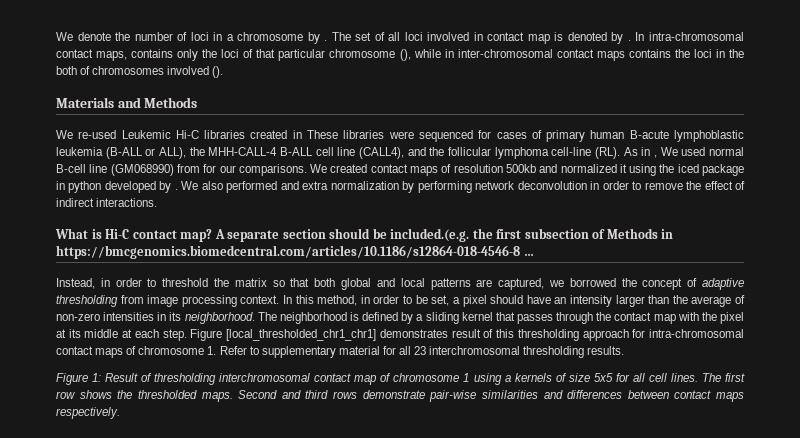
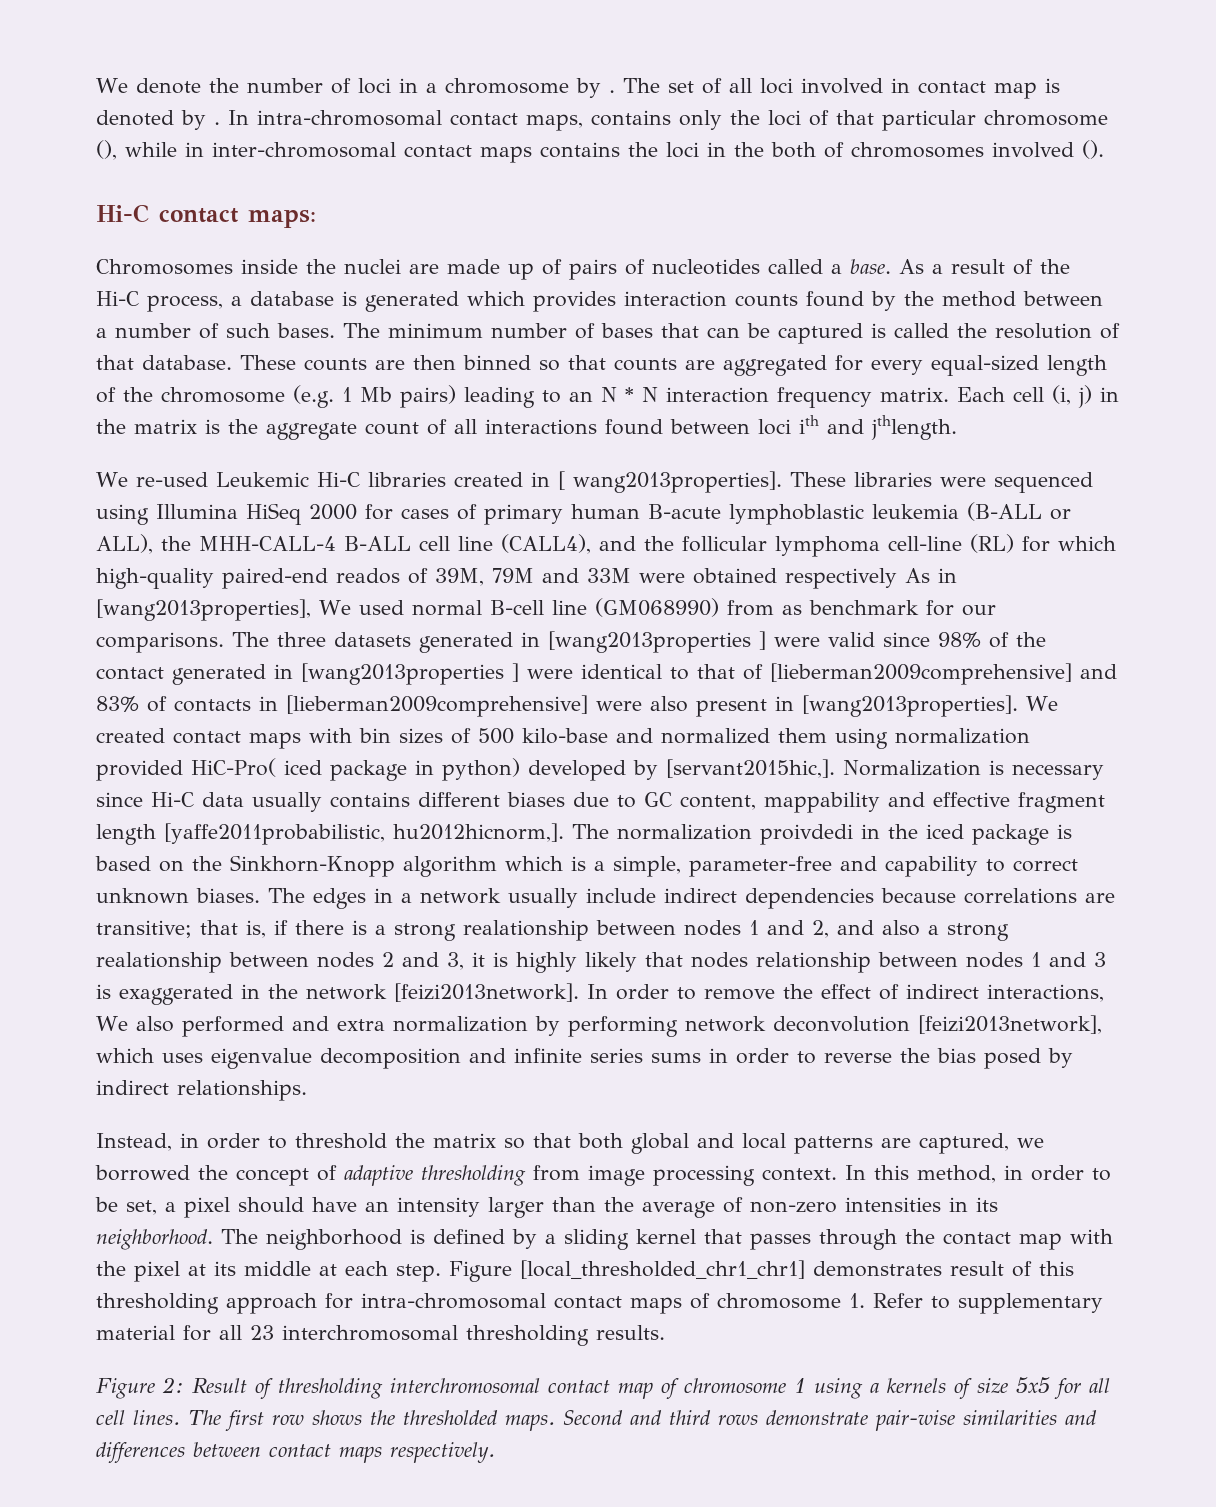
- Materials and Methods
+ Hi-C contact maps:
+ Chromosomes inside the nuclei are made up of pairs of nucleotides called a base. As a result of the Hi-C process, a database is generated which provides interaction counts found by the method between a number of such bases. The minimum number of bases that can be captured is called the resolution of that database. These counts are then binned so that counts are aggregated for every equal-sized length of the chromosome (e.g. 1 Mb pairs) leading to an N * N interaction frequency matrix. Each cell (i, j) in the matrix is the aggregate count of all interactions found between loci ith and jthlength.
- We re-used Leukemic Hi-C libraries created in These libraries were sequenced for cases of primary human B-acute lymphoblastic leukemia (B-ALL or ALL), the MHH-CALL-4 B-ALL cell line (CALL4), and the follicular lymphoma cell-line (RL). As in , We used normal B-cell line (GM068990) from for our comparisons.
+ We re-used Leukemic Hi-C libraries created in [ wang2013properties]. These libraries were sequenced using Illumina HiSeq 2000 for cases of primary human B-acute lymphoblastic leukemia (B-ALL or ALL), the MHH-CALL-4 B-ALL cell line (CALL4), and the follicular lymphoma cell-line (RL) for which high-quality paired-end reados of 39M, 79M and 33M were obtained respectively As in [wang2013properties], We used normal B-cell line (GM068990) from as benchmark for our comparisons.
- We created contact maps of resolution 500kb and normalized it using the iced package in python developed by . We also performed and extra normalization by performing network deconvolution in order to remove the effect of indirect interactions.
- What is Hi-C contact map? A separate section should be included.(e.g. the first subsection of Methods in https://bmcgenomics.biomedcentral.com/articles/10.1186/s12864-018-4546-8 …
+ The three datasets generated in [wang2013properties ] were valid since 98% of the contact generated in [wang2013properties ] were identical to that of [lieberman2009comprehensive] and 83% of contacts in [lieberman2009comprehensive] were also present in [wang2013properties]. We created contact maps with bin sizes of 500 kilo-base and normalized them using normalization provided HiC-Pro( iced package in python) developed by [servant2015hic,]. Normalization is necessary since Hi-C data usually contains different biases due to GC content, mappability and effective fragment length [yaffe2011probabilistic, hu2012hicnorm,]. The normalization proivdedi in the iced package is based on the Sinkhorn-Knopp algorithm which is a simple, parameter-free and capability to correct unknown biases. The edges in a network usually include indirect dependencies because correlations are transitive; that is, if there is a strong realationship between nodes 1 and 2, and also a strong realationship between nodes 2 and 3, it is highly likely that nodes relationship between nodes 1 and 3 is exaggerated in the network [feizi2013network]. In order to remove the effect of indirect interactions, We also performed and extra normalization by performing network deconvolution [feizi2013network], which uses eigenvalue decomposition and infinite series sums in order to reverse the bias posed by indirect relationships.
- Figure 1: Result of thresholding interchromosomal contact map of chromosome 1 using a kernels of size 5x5 for all cell lines.
+ Figure 2: Result of thresholding interchromosomal contact map of chromosome 1 using a kernels of size 5x5 for all cell lines.

